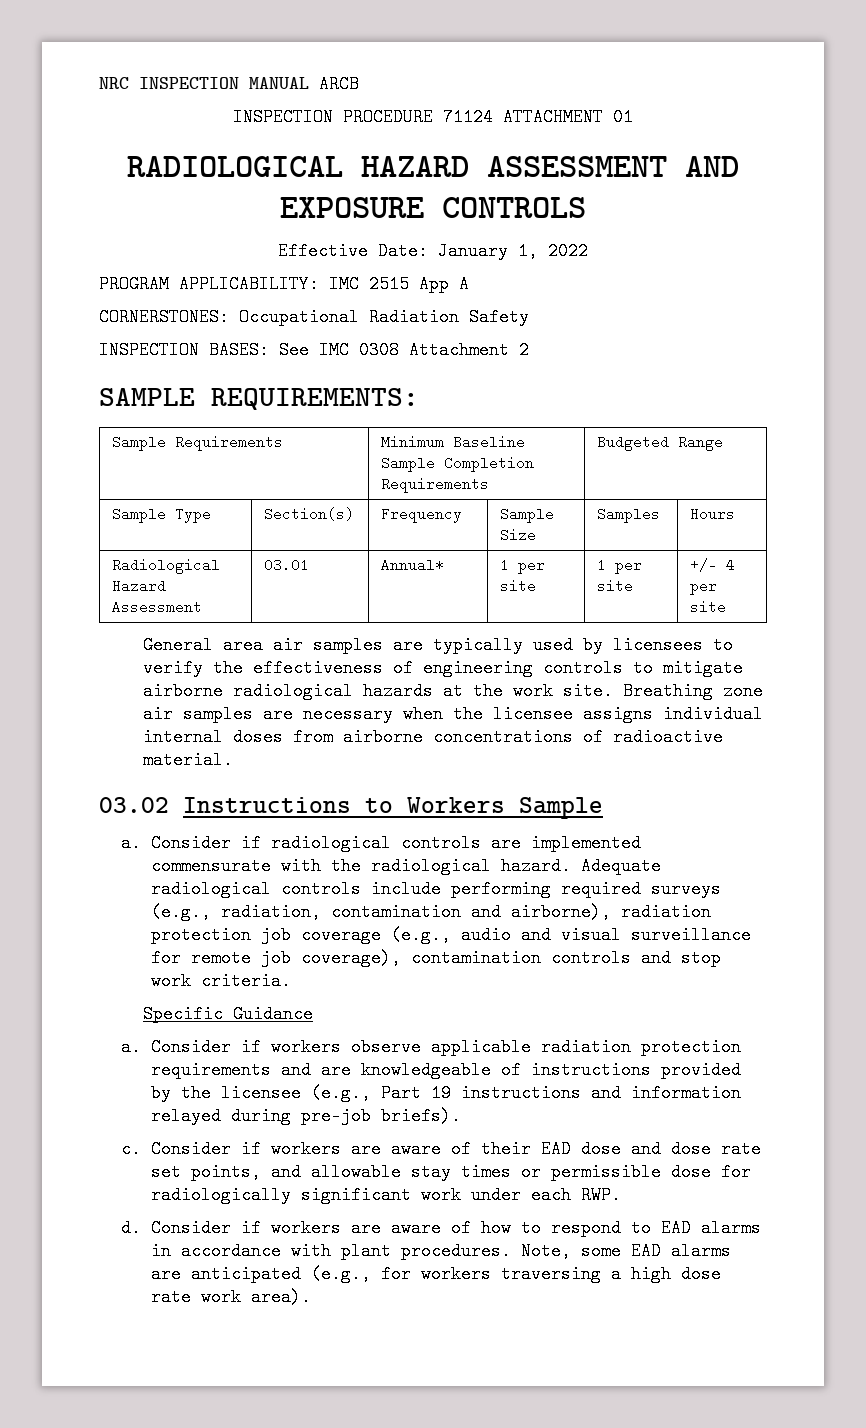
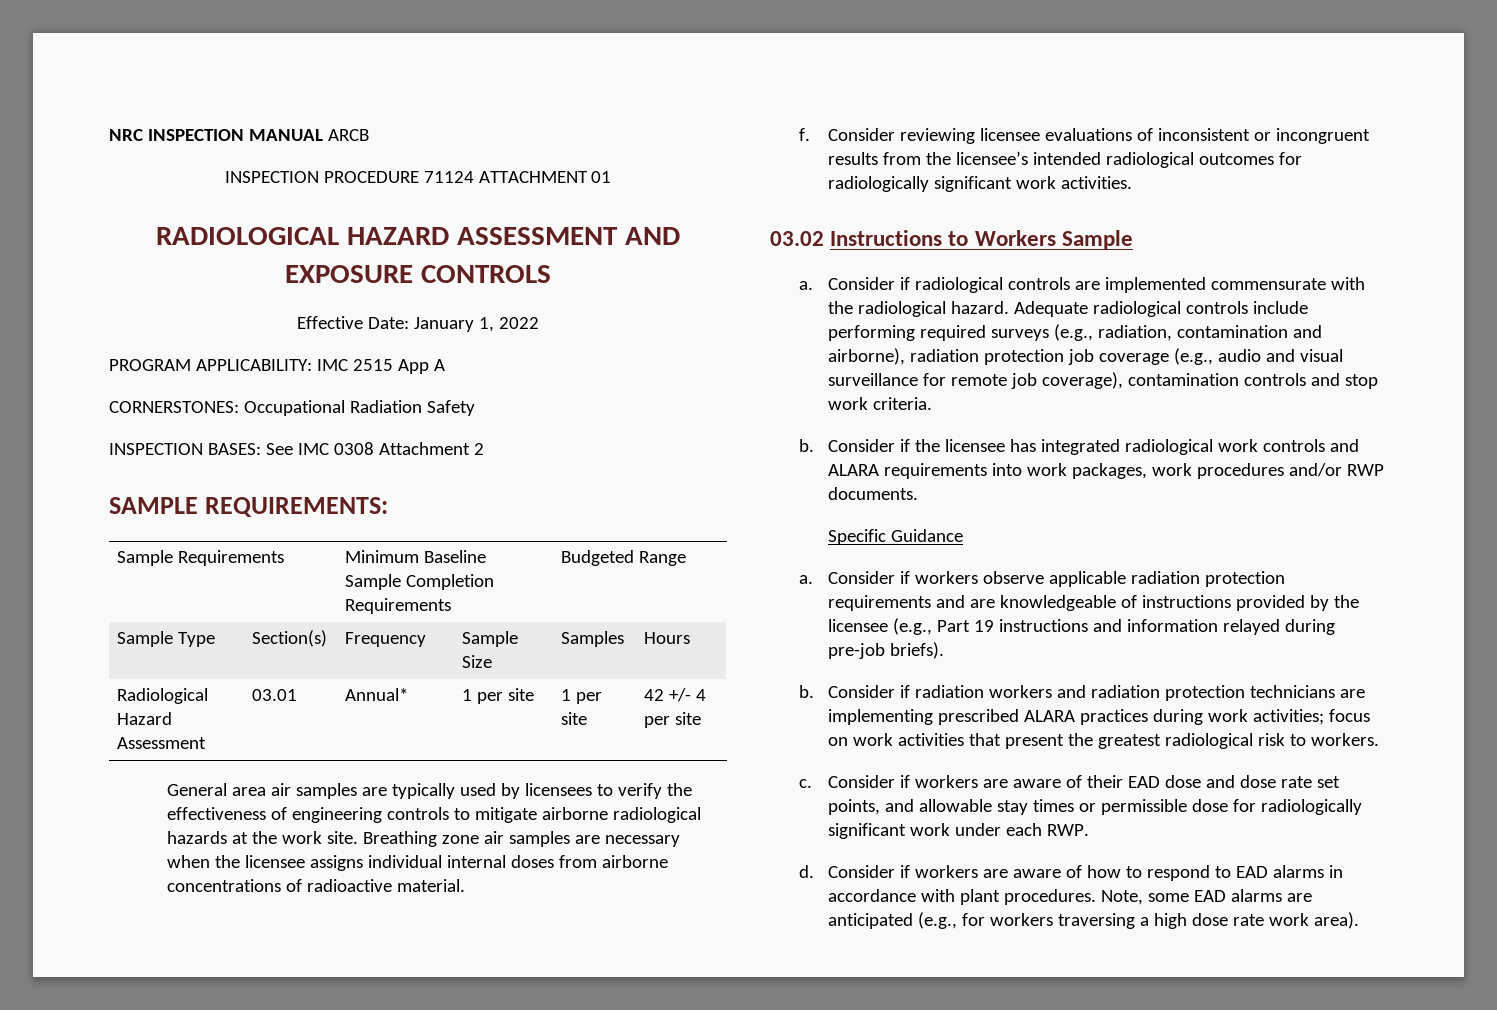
- Radiological Hazard Assessment | 03.01 | Annual* | 1 per site | 1 per site | +/- 4 per site
+ Radiological Hazard Assessment | 03.01 | Annual* | 1 per site | 1 per site | 42 +/- 4 per site
+ f. Consider reviewing licensee evaluations of inconsistent or incongruent results from the licensee’s intended radiological outcomes for radiologically significant work activities.
+ b. Consider if the licensee has integrated radiological work controls and ALARA requirements into work packages, work procedures and/or RWP documents.
+ b. Consider if radiation workers and radiation protection technicians are implementing prescribed ALARA practices during work activities; focus on work activities that present the greatest radiological risk to workers.

